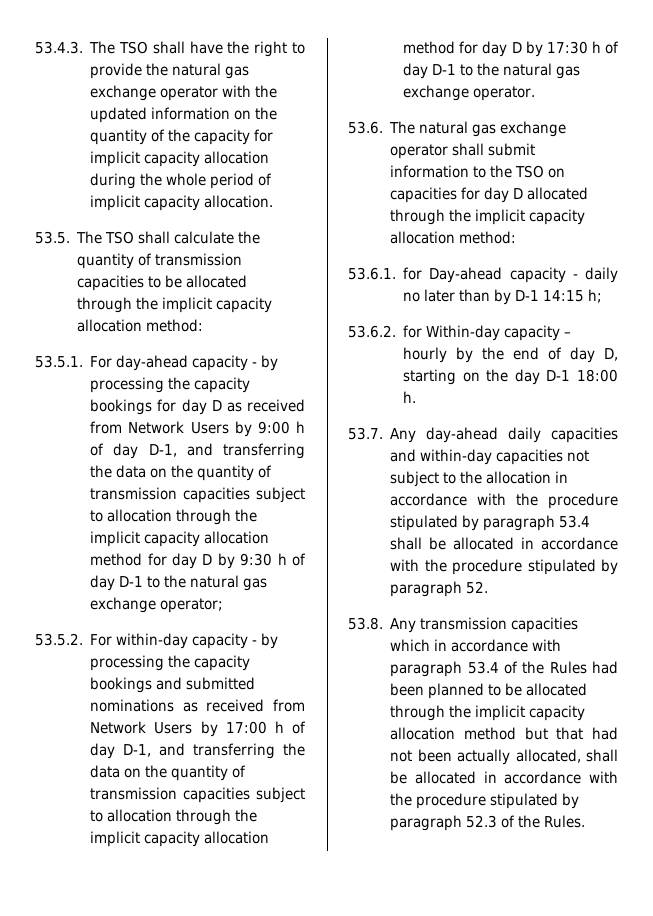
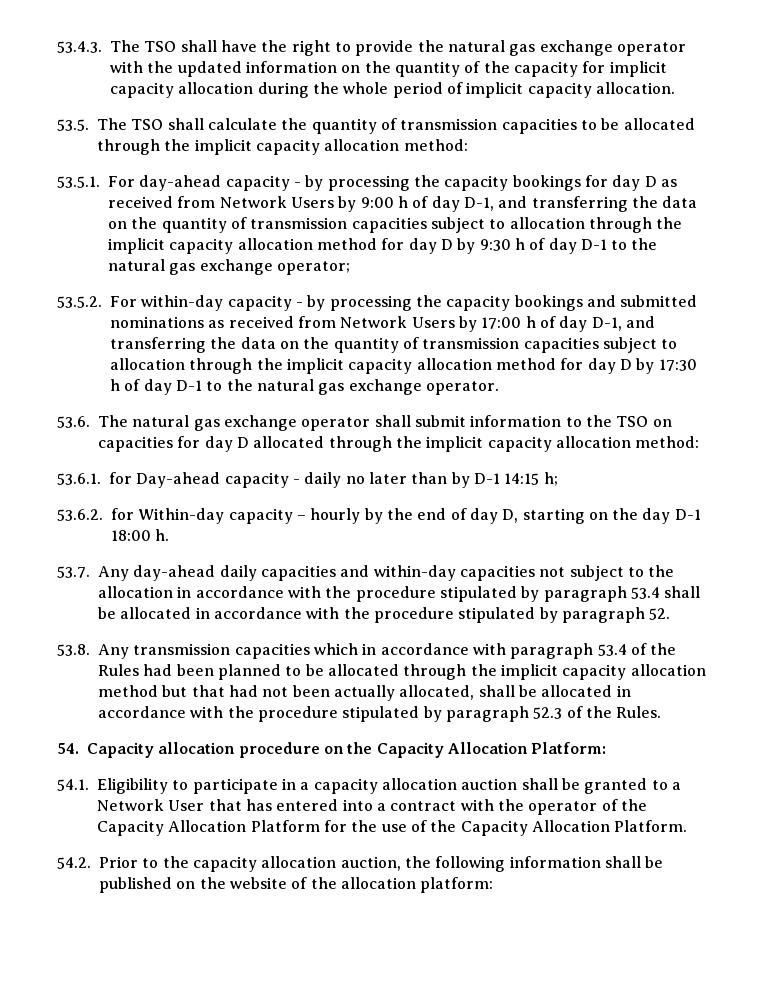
+ 54. Capacity allocation procedure on the Capacity Allocation Platform:
+ 54.1. Eligibility to participate in a capacity allocation auction shall be granted to a Network User that has entered into a contract with the operator of the Capacity Allocation Platform for the use of the Capacity Allocation Platform.
+ 54.2. Prior to the capacity allocation auction, the following information shall be published on the website of the allocation platform:

